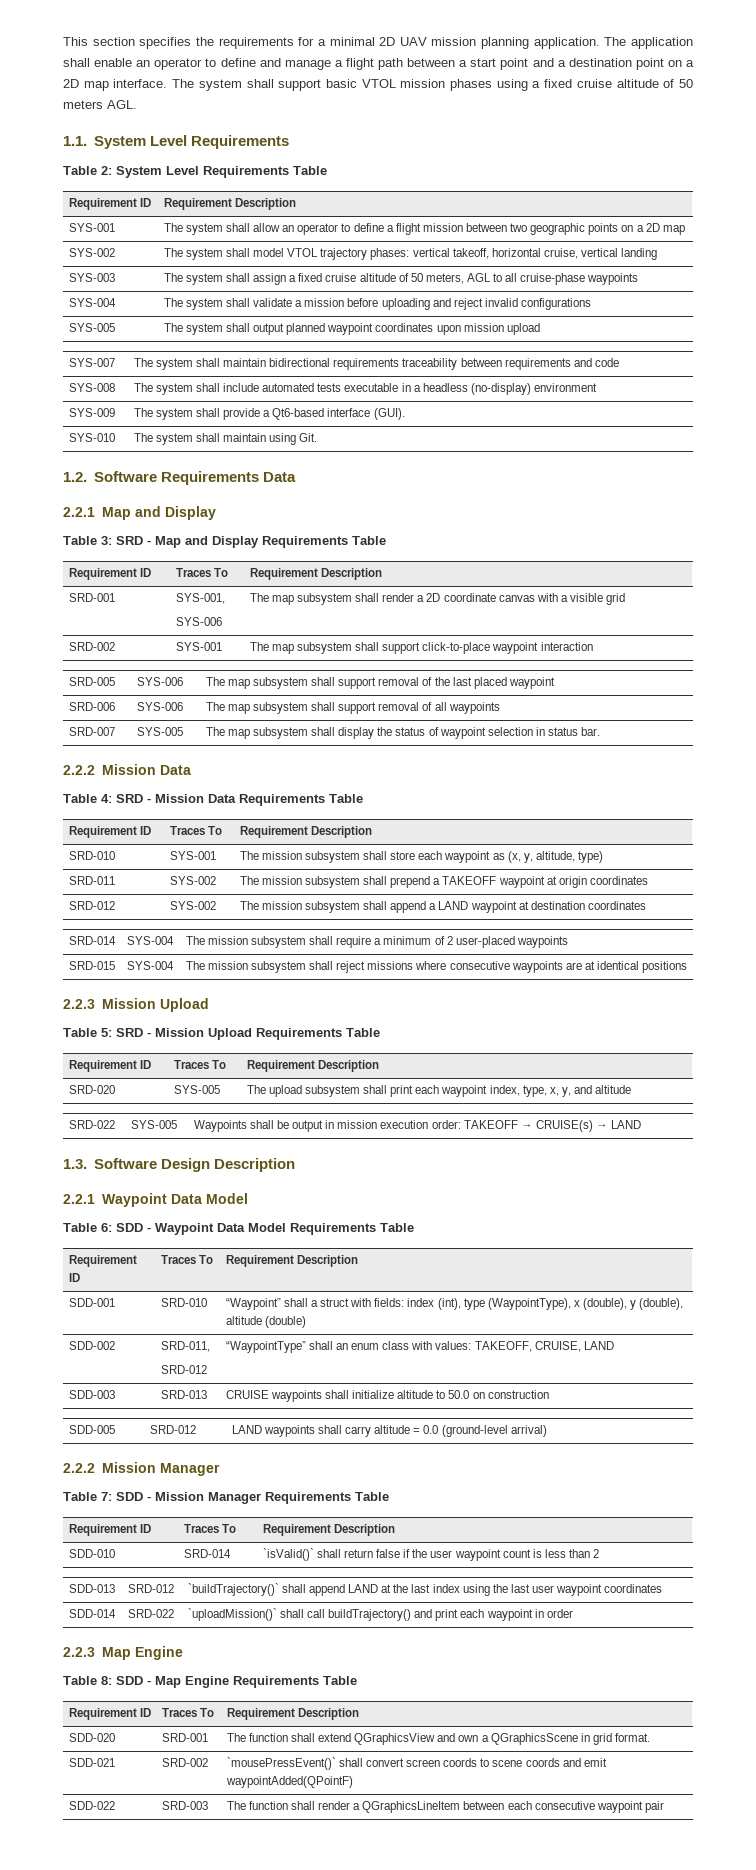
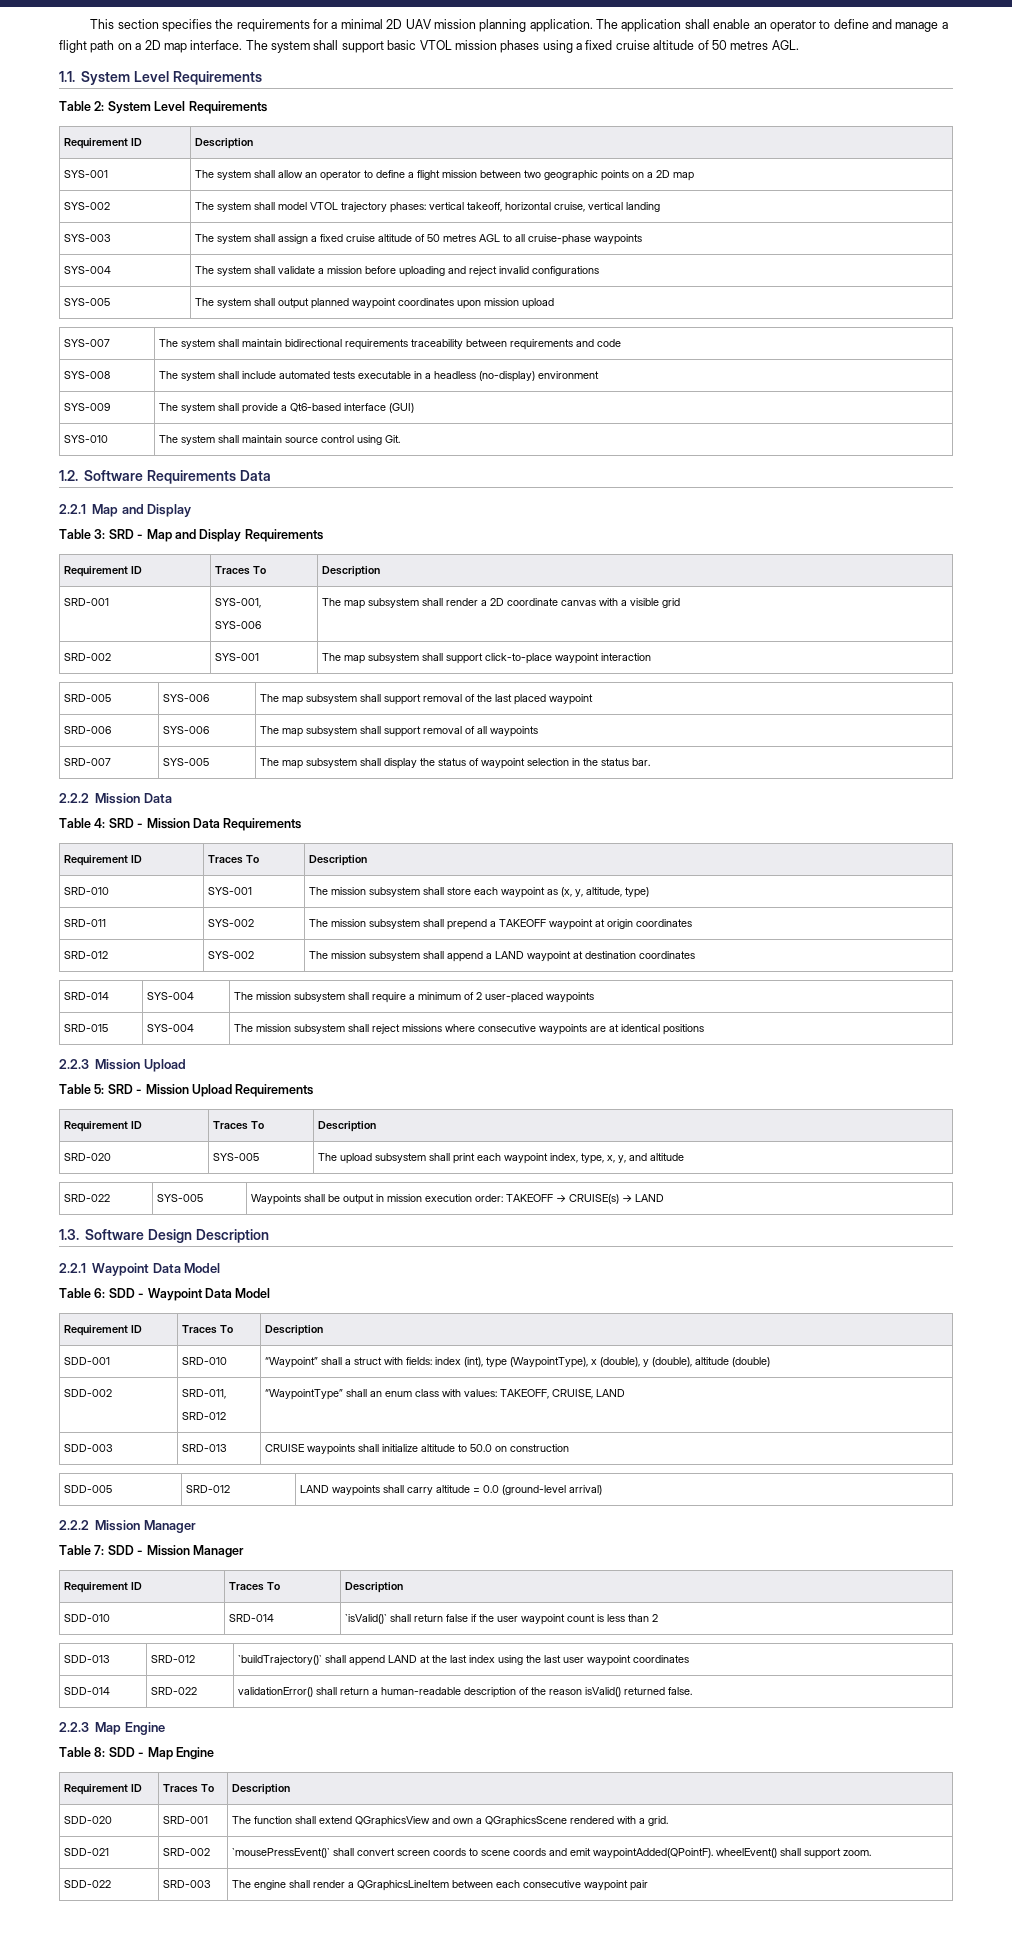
- The application shall enable an operator to define and manage a flight path between a start point and a destination point on a 2D map interface.
+ The application shall enable an operator to define and manage a flight path on a 2D map interface.
- The system shall support basic VTOL mission phases using a fixed cruise altitude of 50 meters AGL.
+ The system shall support basic VTOL mission phases using a fixed cruise altitude of 50 metres AGL.
- Table 2: System Level Requirements Table
- Requirement ID | Requirement Description
+ Table 2: System Level Requirements
+ Requirement ID | Description
- SYS-003 | The system shall assign a fixed cruise altitude of 50 meters, AGL to all cruise-phase waypoints
+ SYS-003 | The system shall assign a fixed cruise altitude of 50 metres AGL to all cruise-phase waypoints
- SYS-009 | The system shall provide a Qt6-based interface (GUI).
+ SYS-009 | The system shall provide a Qt6-based interface (GUI)
- SYS-010 | The system shall maintain using Git.
+ SYS-010 | The system shall maintain source control using Git.
- Table 3: SRD - Map and Display Requirements Table
- Requirement ID | Traces To | Requirement Description
+ Table 3: SRD - Map and Display Requirements
+ Requirement ID | Traces To | Description
- SRD-007 | SYS-005 | The map subsystem shall display the status of waypoint selection in status bar.
+ SRD-007 | SYS-005 | The map subsystem shall display the status of waypoint selection in the status bar.
- Table 4: SRD - Mission Data Requirements Table
- Requirement ID | Traces To | Requirement Description
+ Table 4: SRD - Mission Data Requirements
+ Requirement ID | Traces To | Description
- Table 5: SRD - Mission Upload Requirements Table
- Requirement ID | Traces To | Requirement Description
+ Table 5: SRD - Mission Upload Requirements
+ Requirement ID | Traces To | Description
- Table 6: SDD - Waypoint Data Model Requirements Table
- Requirement ID | Traces To | Requirement Description
+ Table 6: SDD - Waypoint Data Model
+ Requirement ID | Traces To | Description
- Table 7: SDD - Mission Manager Requirements Table
- Requirement ID | Traces To | Requirement Description
+ Table 7: SDD - Mission Manager
+ Requirement ID | Traces To | Description
- SDD-014 | SRD-022 | `uploadMission()` shall call buildTrajectory() and print each waypoint in order
+ SDD-014 | SRD-022 | validationError() shall return a human-readable description of the reason isValid() returned false.
- Table 8: SDD - Map Engine Requirements Table
- Requirement ID | Traces To | Requirement Description
+ Table 8: SDD - Map Engine
+ Requirement ID | Traces To | Description
- SDD-020 | SRD-001 | The function shall extend QGraphicsView and own a QGraphicsScene in grid format.
+ SDD-020 | SRD-001 | The function shall extend QGraphicsView and own a QGraphicsScene rendered with a grid.
- SDD-021 | SRD-002 | `mousePressEvent()` shall convert screen coords to scene coords and emit waypointAdded(QPointF)
+ SDD-021 | SRD-002 | `mousePressEvent()` shall convert screen coords to scene coords and emit waypointAdded(QPointF). wheelEvent() shall support zoom.
- SDD-022 | SRD-003 | The function shall render a QGraphicsLineItem between each consecutive waypoint pair
+ SDD-022 | SRD-003 | The engine shall render a QGraphicsLineItem between each consecutive waypoint pair

